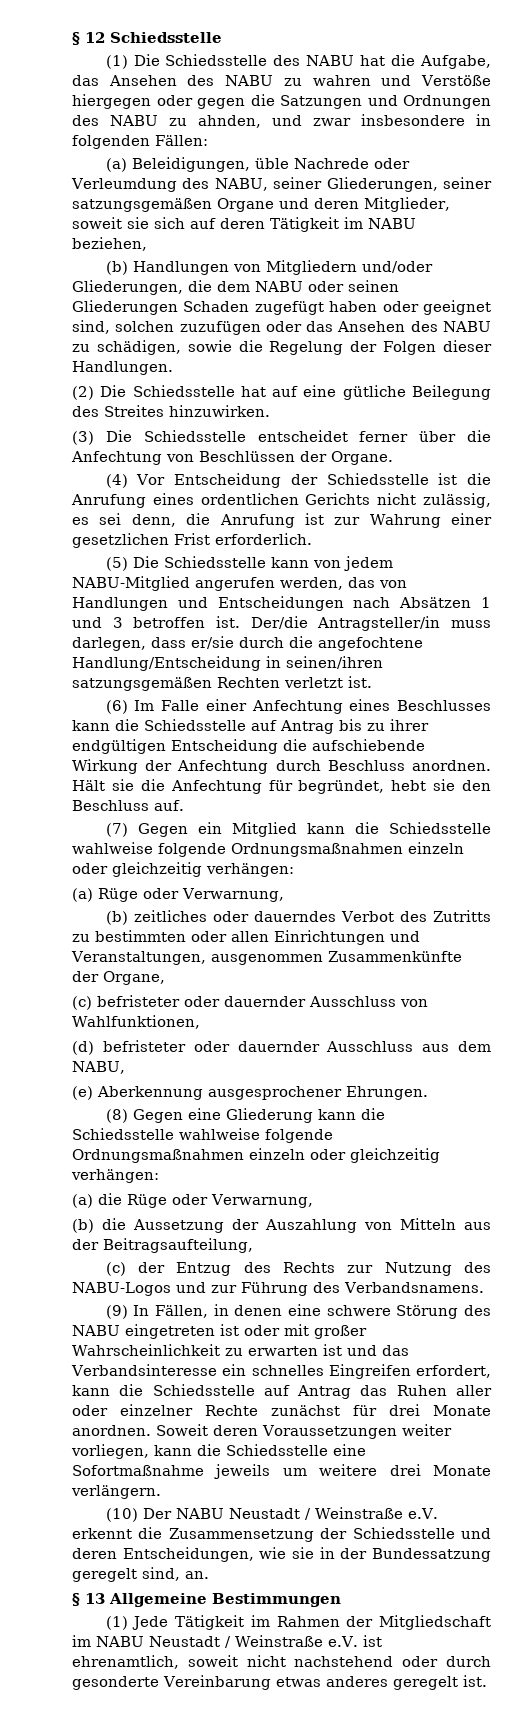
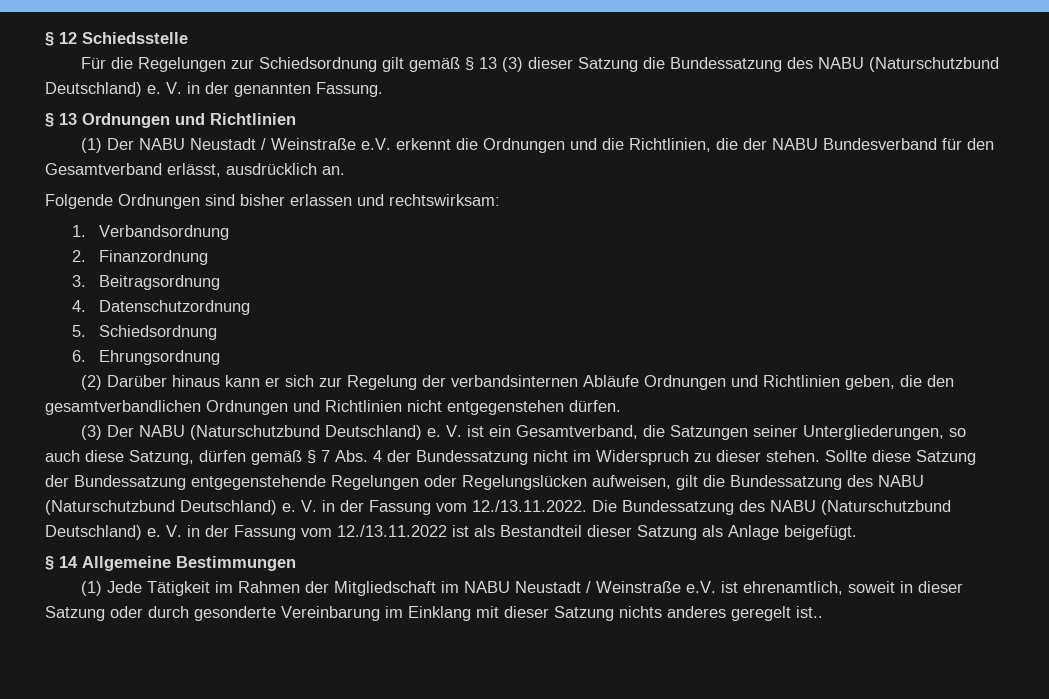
- (1) Die Schiedsstelle des NABU hat die Aufgabe, das Ansehen des NABU zu wahren und Verstöße hiergegen oder gegen die Satzungen und Ordnungen des NABU zu ahnden, und zwar insbesondere in folgenden Fällen:
- (a) Beleidigungen, üble Nachrede oder Verleumdung des NABU, seiner Gliederungen, seiner satzungsgemäßen Organe und deren Mitglieder, soweit sie sich auf deren Tätigkeit im NABU beziehen,
- (b) Handlungen von Mitgliedern und/oder Gliederungen, die dem NABU oder seinen Gliederungen Schaden zugefügt haben oder geeignet sind, solchen zuzufügen oder das Ansehen des NABU zu schädigen, sowie die Regelung der Folgen dieser Handlungen.
- (2) Die Schiedsstelle hat auf eine gütliche Beilegung des Streites hinzuwirken.
- (3) Die Schiedsstelle entscheidet ferner über die Anfechtung von Beschlüssen der Organe.
- (4) Vor Entscheidung der Schiedsstelle ist die Anrufung eines ordentlichen Gerichts nicht zulässig, es sei denn, die Anrufung ist zur Wahrung einer gesetzlichen Frist erforderlich.
- (5) Die Schiedsstelle kann von jedem NABU-Mitglied angerufen werden, das von Handlungen und Entscheidungen nach Absätzen 1 und 3 betroffen ist. Der/die Antragsteller/in muss darlegen, dass er/sie durch die angefochtene Handlung/Entscheidung in seinen/ihren satzungsgemäßen Rechten verletzt ist.
- (6) Im Falle einer Anfechtung eines Beschlusses kann die Schiedsstelle auf Antrag bis zu ihrer endgültigen Entscheidung die aufschiebende Wirkung der Anfechtung durch Beschluss anordnen. Hält sie die Anfechtung für begründet, hebt sie den Beschluss auf.
- (7) Gegen ein Mitglied kann die Schiedsstelle wahlweise folgende Ordnungsmaßnahmen einzeln oder gleichzeitig verhängen:
- (a) Rüge oder Verwarnung,
- (b) zeitliches oder dauerndes Verbot des Zutritts zu bestimmten oder allen Einrichtungen und Veranstaltungen, ausgenommen Zusammenkünfte der Organe,
- (c) befristeter oder dauernder Ausschluss von Wahlfunktionen,
- (d) befristeter oder dauernder Ausschluss aus dem NABU,
- (e) Aberkennung ausgesprochener Ehrungen.
- (8) Gegen eine Gliederung kann die Schiedsstelle wahlweise folgende Ordnungsmaßnahmen einzeln oder gleichzeitig verhängen:
- (a) die Rüge oder Verwarnung,
- (b) die Aussetzung der Auszahlung von Mitteln aus der Beitragsaufteilung,
- (c) der Entzug des Rechts zur Nutzung des NABU-Logos und zur Führung des Verbandsnamens.
- (9) In Fällen, in denen eine schwere Störung des NABU eingetreten ist oder mit großer Wahrscheinlichkeit zu erwarten ist und das Verbandsinteresse ein schnelles Eingreifen erfordert, kann die Schiedsstelle auf Antrag das Ruhen aller oder einzelner Rechte zunächst für drei Monate anordnen. Soweit deren Voraussetzungen weiter vorliegen, kann die Schiedsstelle eine Sofortmaßnahme jeweils um weitere drei Monate verlängern.
- (10) Der NABU Neustadt / Weinstraße e.V. erkennt die Zusammensetzung der Schiedsstelle und deren Entscheidungen, wie sie in der Bundessatzung geregelt sind, an.
- § 13 Allgemeine Bestimmungen
+ Für die Regelungen zur Schiedsordnung gilt gemäß § 13 (3) dieser Satzung die Bundessatzung des NABU (Naturschutzbund Deutschland) e. V. in der genannten Fassung.
+ § 13 Ordnungen und Richtlinien
+ (1) Der NABU Neustadt / Weinstraße e.V. erkennt die Ordnungen und die Richtlinien, die der NABU Bundesverband für den Gesamtverband erlässt, ausdrücklich an.
+ Folgende Ordnungen sind bisher erlassen und rechtswirksam:
+ 1. Verbandsordnung
+ 2. Finanzordnung
+ 3. Beitragsordnung
+ 4. Datenschutzordnung
+ 5. Schiedsordnung
+ 6. Ehrungsordnung
+ (2) Darüber hinaus kann er sich zur Regelung der verbandsinternen Abläufe Ordnungen und Richtlinien geben, die den gesamtverbandlichen Ordnungen und Richtlinien nicht entgegenstehen dürfen.
+ (3) Der NABU (Naturschutzbund Deutschland) e. V. ist ein Gesamtverband, die Satzungen seiner Untergliederungen, so auch diese Satzung, dürfen gemäß § 7 Abs. 4 der Bundessatzung nicht im Widerspruch zu dieser stehen. Sollte diese Satzung der Bundessatzung entgegenstehende Regelungen oder Regelungslücken aufweisen, gilt die Bundessatzung des NABU (Naturschutzbund Deutschland) e. V. in der Fassung vom 12./13.11.2022. Die Bundessatzung des NABU (Naturschutzbund Deutschland) e. V. in der Fassung vom 12./13.11.2022 ist als Bestandteil dieser Satzung als Anlage beigefügt.
+ § 14 Allgemeine Bestimmungen
- (1) Jede Tätigkeit im Rahmen der Mitgliedschaft im NABU Neustadt / Weinstraße e.V. ist ehrenamtlich, soweit nicht nachstehend oder durch gesonderte Vereinbarung etwas anderes geregelt ist.
+ (1) Jede Tätigkeit im Rahmen der Mitgliedschaft im NABU Neustadt / Weinstraße e.V. ist ehrenamtlich, soweit in dieser Satzung oder durch gesonderte Vereinbarung im Einklang mit dieser Satzung nichts anderes geregelt ist..

